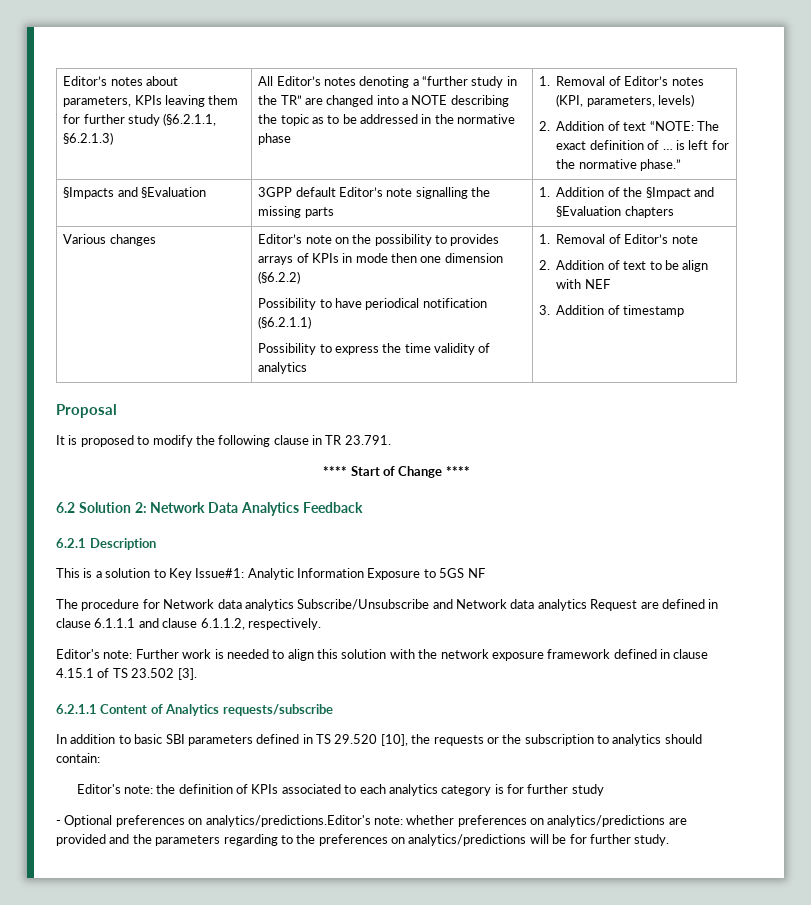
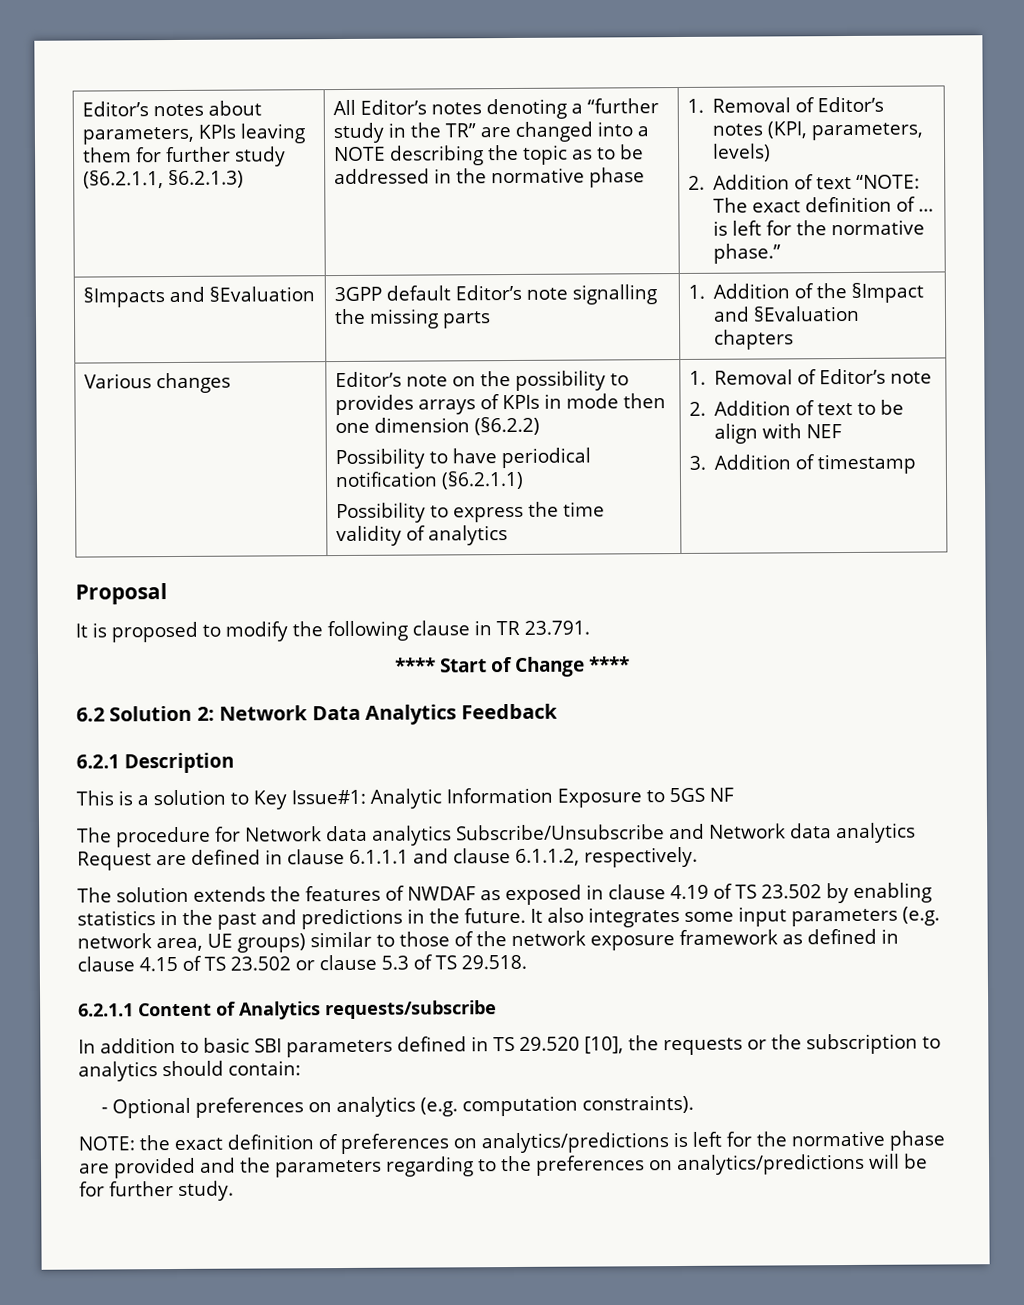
- Editor's note: Further work is needed to align this solution with the network exposure framework defined in clause 4.15.1 of TS 23.502 [3].
+ The solution extends the features of NWDAF as exposed in clause 4.19 of TS 23.502 by enabling statistics in the past and predictions in the future. It also integrates some input parameters (e.g. network area, UE groups) similar to those of the network exposure framework as defined in clause 4.15 of TS 23.502 or clause 5.3 of TS 29.518.
- Editor's note: the definition of KPIs associated to each analytics category is for further study
- - Optional preferences on analytics/predictions.Editor's note: whether preferences on analytics/predictions are provided and the parameters regarding to the preferences on analytics/predictions will be for further study.
+ - Optional preferences on analytics (e.g. computation constraints).
+ NOTE: the exact definition of preferences on analytics/predictions is left for the normative phase are provided and the parameters regarding to the preferences on analytics/predictions will be for further study.

